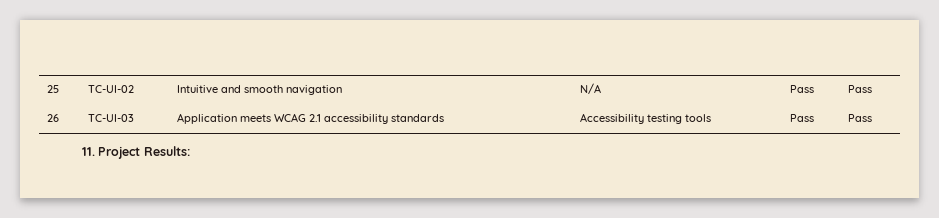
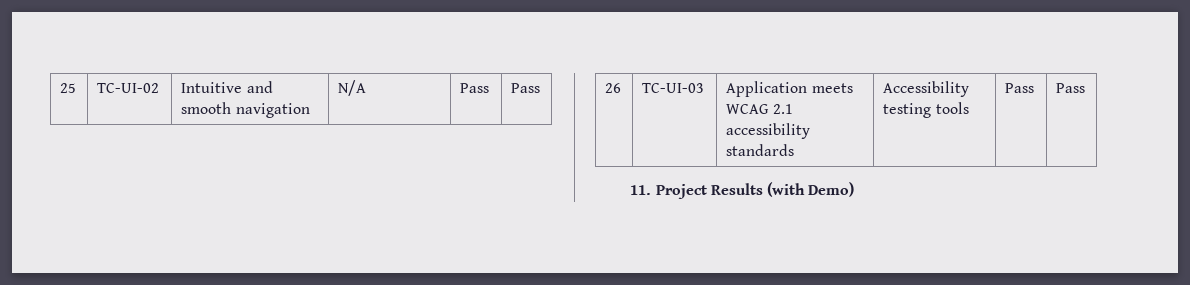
- 11. Project Results:
+ 11. Project Results (with Demo)

